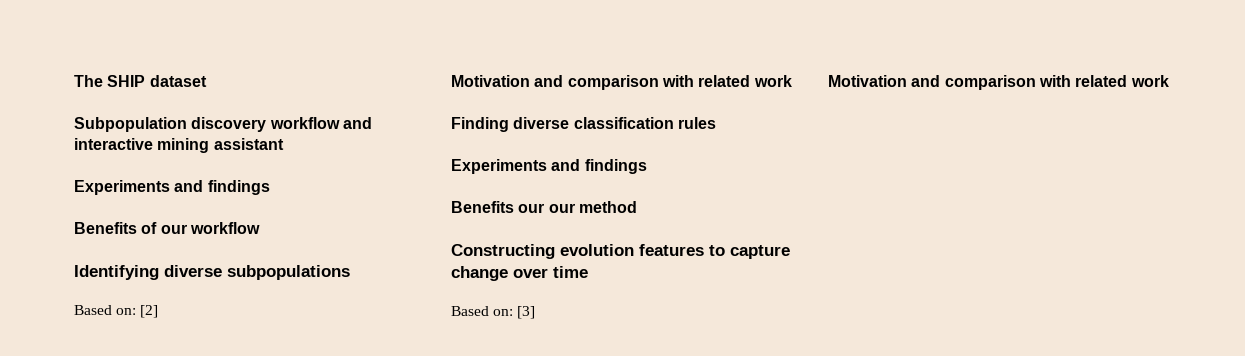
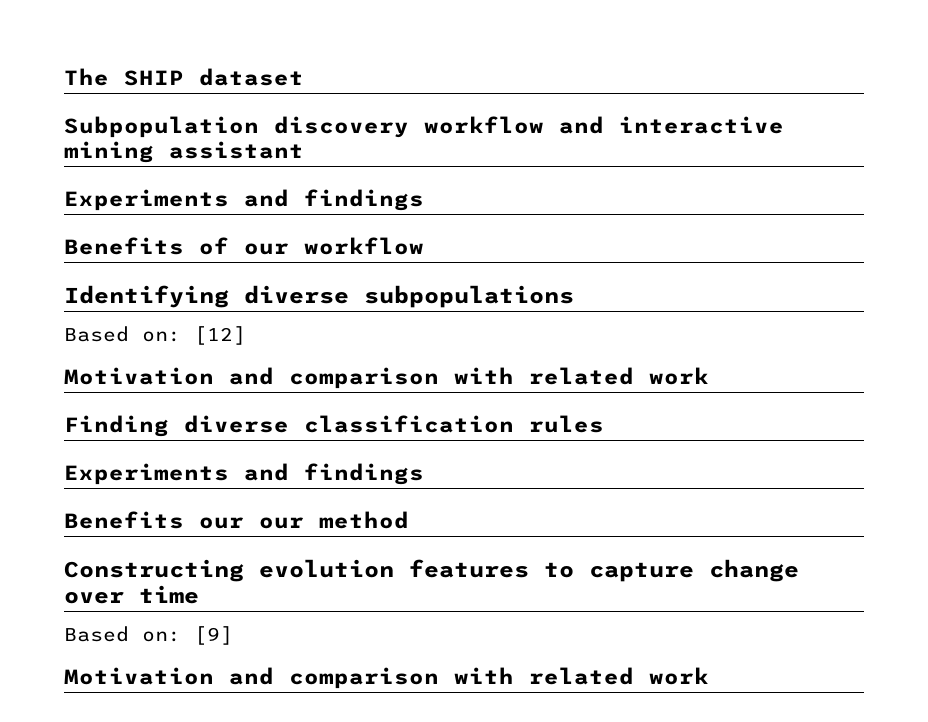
- Based on: [2]
+ Based on: [12]
- Based on: [3]
+ Based on: [9]

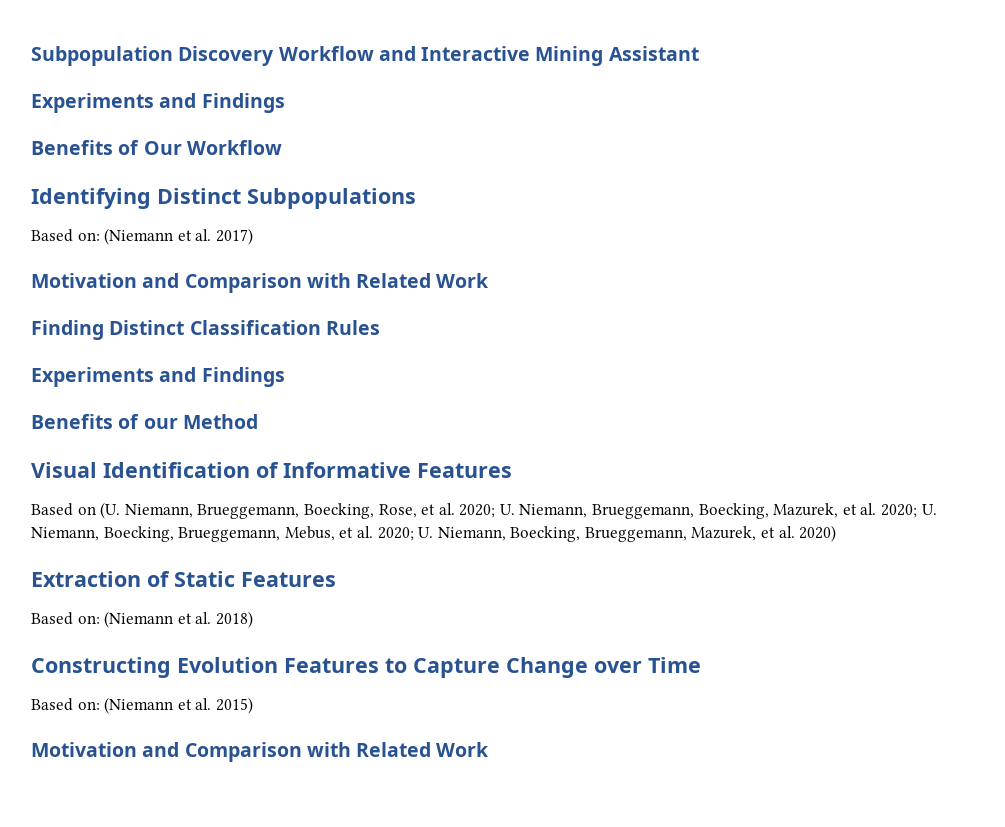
- The SHIP dataset
- Subpopulation discovery workflow and interactive mining assistant
- Experiments and findings
- Benefits of our workflow
- Identifying diverse subpopulations
- Based on: [12]
- Motivation and comparison with related work
- Finding diverse classification rules
- Experiments and findings
- Benefits our our method
- Constructing evolution features to capture change over time
- Based on: [9]
- Motivation and comparison with related work
+ Subpopulation Discovery Workflow and Interactive Mining Assistant
+ Experiments and Findings
+ Benefits of Our Workflow
+ Identifying Distinct Subpopulations
+ Based on: (Niemann et al. 2017)
+ Motivation and Comparison with Related Work
+ Finding Distinct Classification Rules
+ Experiments and Findings
+ Benefits of our Method
+ Visual Identification of Informative Features
+ Based on (U. Niemann, Brueggemann, Boecking, Rose, et al. 2020; U. Niemann, Brueggemann, Boecking, Mazurek, et al. 2020; U. Niemann, Boecking, Brueggemann, Mebus, et al. 2020; U. Niemann, Boecking, Brueggemann, Mazurek, et al. 2020)
+ Extraction of Static Features
+ Based on: (Niemann et al. 2018)
+ Constructing Evolution Features to Capture Change over Time
+ Based on: (Niemann et al. 2015)
+ Motivation and Comparison with Related Work

